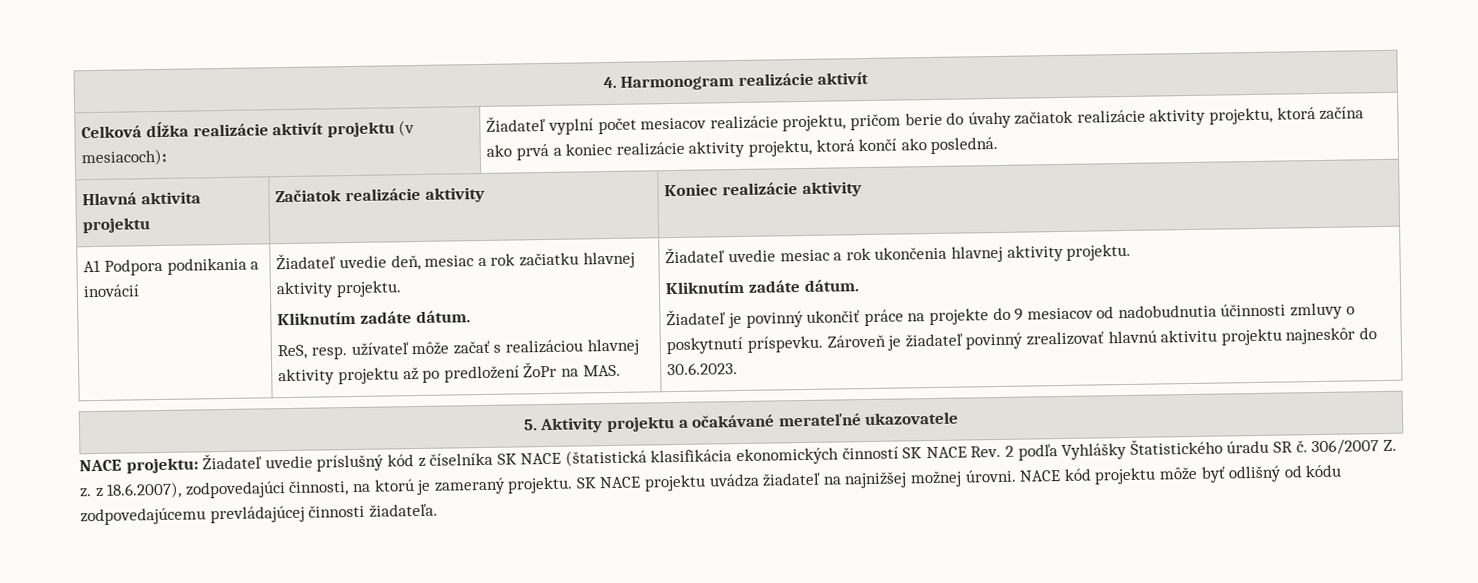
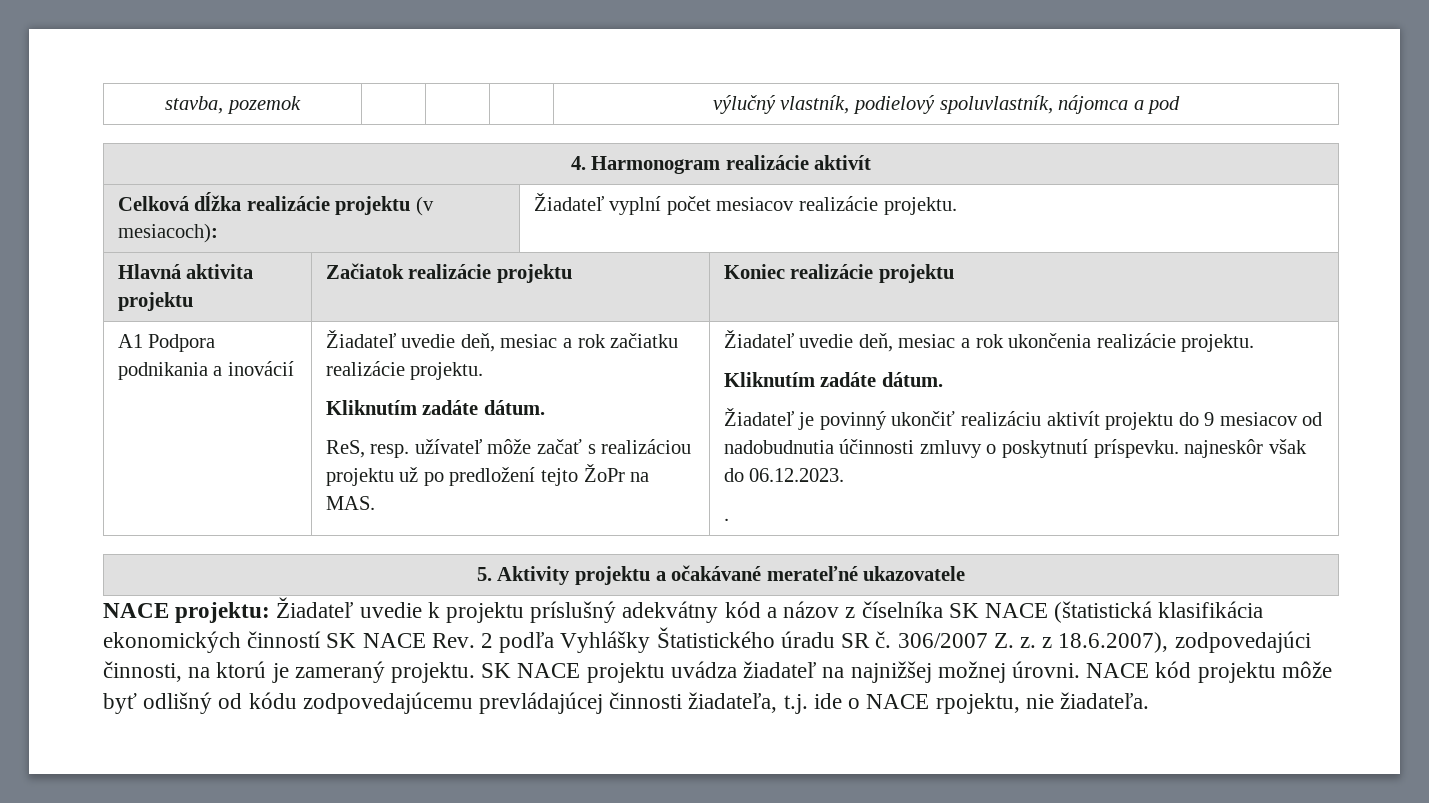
+ stavba, pozemok | | | | výlučný vlastník, podielový spoluvlastník, nájomca a pod
- Celková dĺžka realizácie aktivít projektu (v mesiacoch): | Žiadateľ vyplní počet mesiacov realizácie projektu, pričom berie do úvahy začiatok realizácie aktivity projektu, ktorá začína ako prvá a koniec realizácie aktivity projektu, ktorá končí ako posledná.
+ Celková dĺžka realizácie projektu (v mesiacoch): | Žiadateľ vyplní počet mesiacov realizácie projektu.
- Hlavná aktivita projektu | Začiatok realizácie aktivity | Koniec realizácie aktivity
+ Hlavná aktivita projektu | Začiatok realizácie projektu | Koniec realizácie projektu
- Žiadateľ uvedie deň, mesiac a rok začiatku hlavnej aktivity projektu.
+ Žiadateľ uvedie deň, mesiac a rok začiatku realizácie projektu.
- ReS, resp. užívateľ môže začať s realizáciou hlavnej aktivity projektu až po predložení ŽoPr na MAS.
+ ReS, resp. užívateľ môže začať s realizáciou projektu už po predložení tejto ŽoPr na MAS.
- Žiadateľ uvedie mesiac a rok ukončenia hlavnej aktivity projektu.
+ Žiadateľ uvedie deň, mesiac a rok ukončenia realizácie projektu.
- Žiadateľ je povinný ukončiť práce na projekte do 9 mesiacov od nadobudnutia účinnosti zmluvy o poskytnutí príspevku. Zároveň je žiadateľ povinný zrealizovať hlavnú aktivitu projektu najneskôr do 30.6.2023.
+ Žiadateľ je povinný ukončiť realizáciu aktivít projektu do 9 mesiacov od nadobudnutia účinnosti zmluvy o poskytnutí príspevku. najneskôr však do 06.12.2023.
+ .
- NACE projektu: Žiadateľ uvedie príslušný kód z číselníka SK NACE (štatistická klasifikácia ekonomických činností SK NACE Rev. 2 podľa Vyhlášky Štatistického úradu SR č.
+ NACE projektu: Žiadateľ uvedie k projektu príslušný adekvátny kód a názov z číselníka SK NACE (štatistická klasifikácia ekonomických činností SK NACE Rev. 2 podľa Vyhlášky Štatistického úradu SR č.
- NACE kód projektu môže byť odlišný od kódu zodpovedajúcemu prevládajúcej činnosti žiadateľa.
+ NACE kód projektu môže byť odlišný od kódu zodpovedajúcemu prevládajúcej činnosti žiadateľa, t.j. ide o NACE rpojektu, nie žiadateľa.

